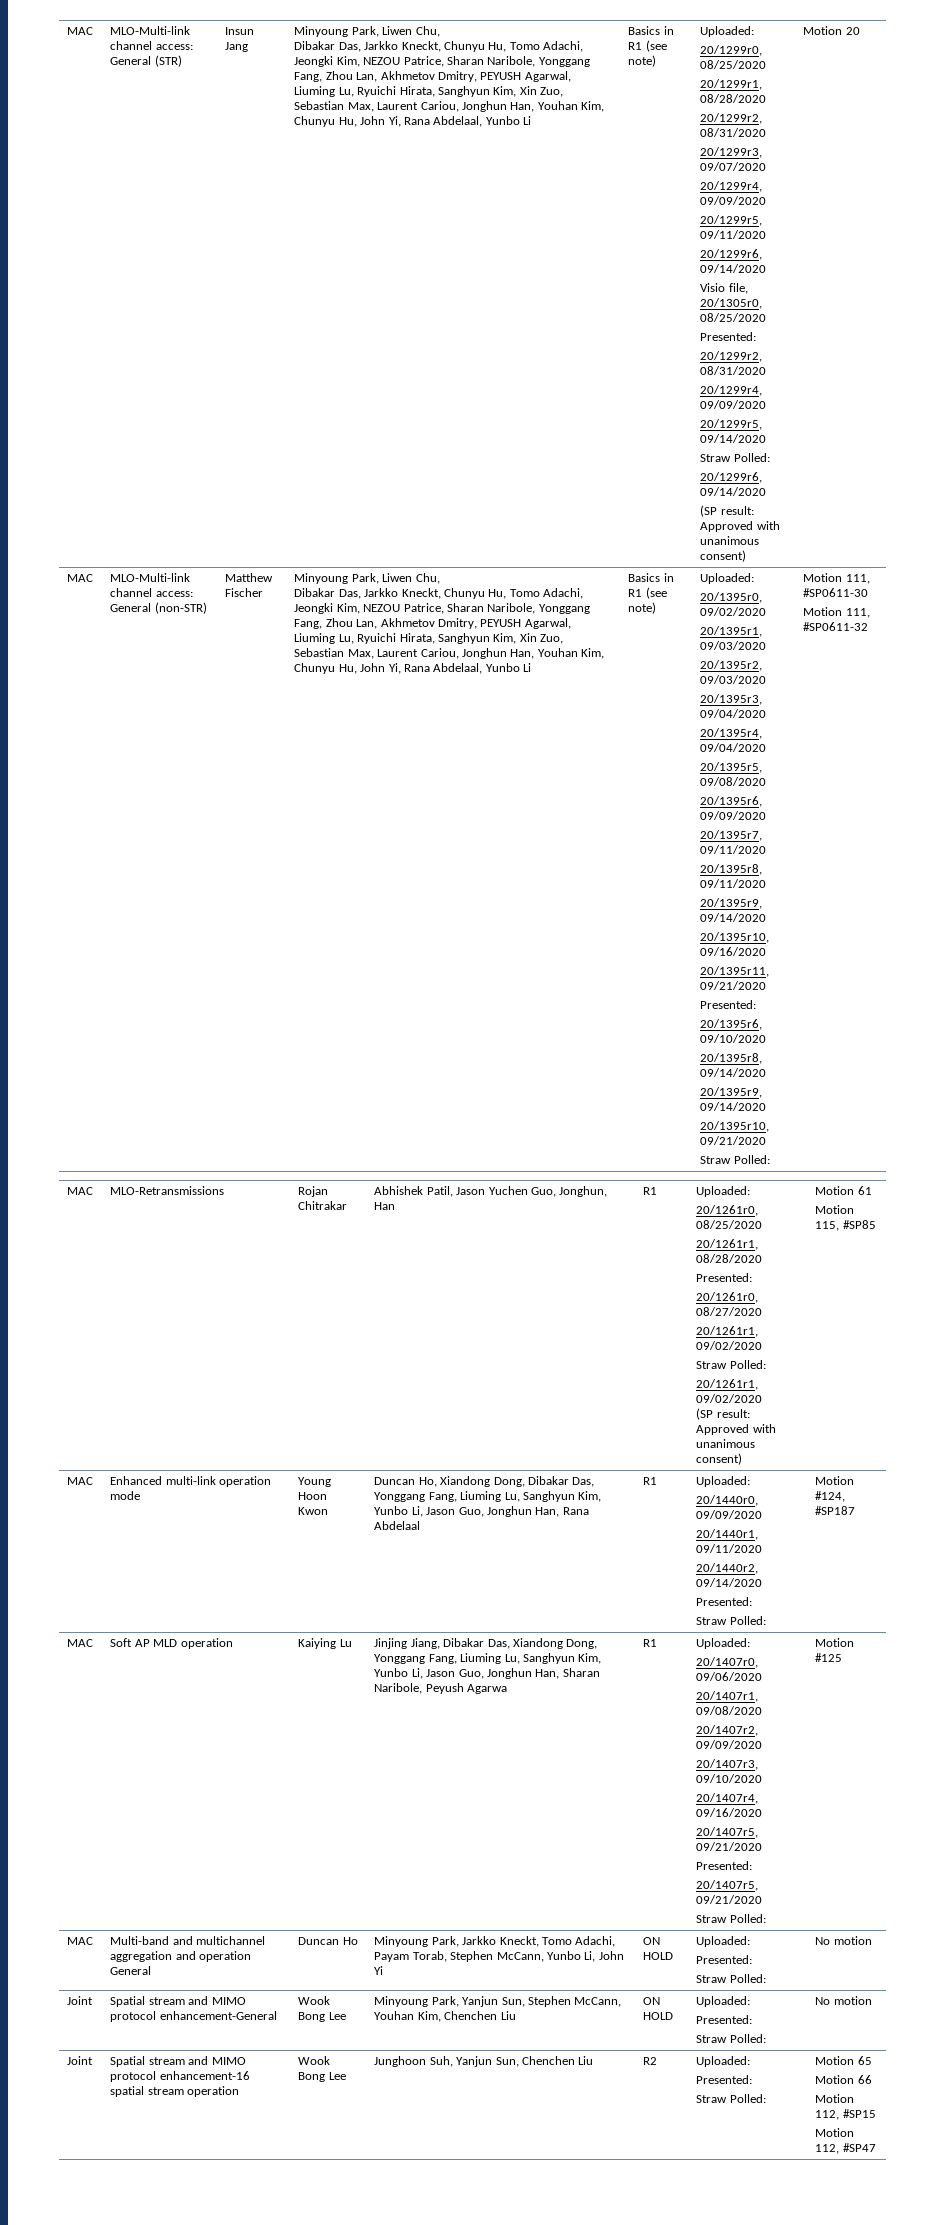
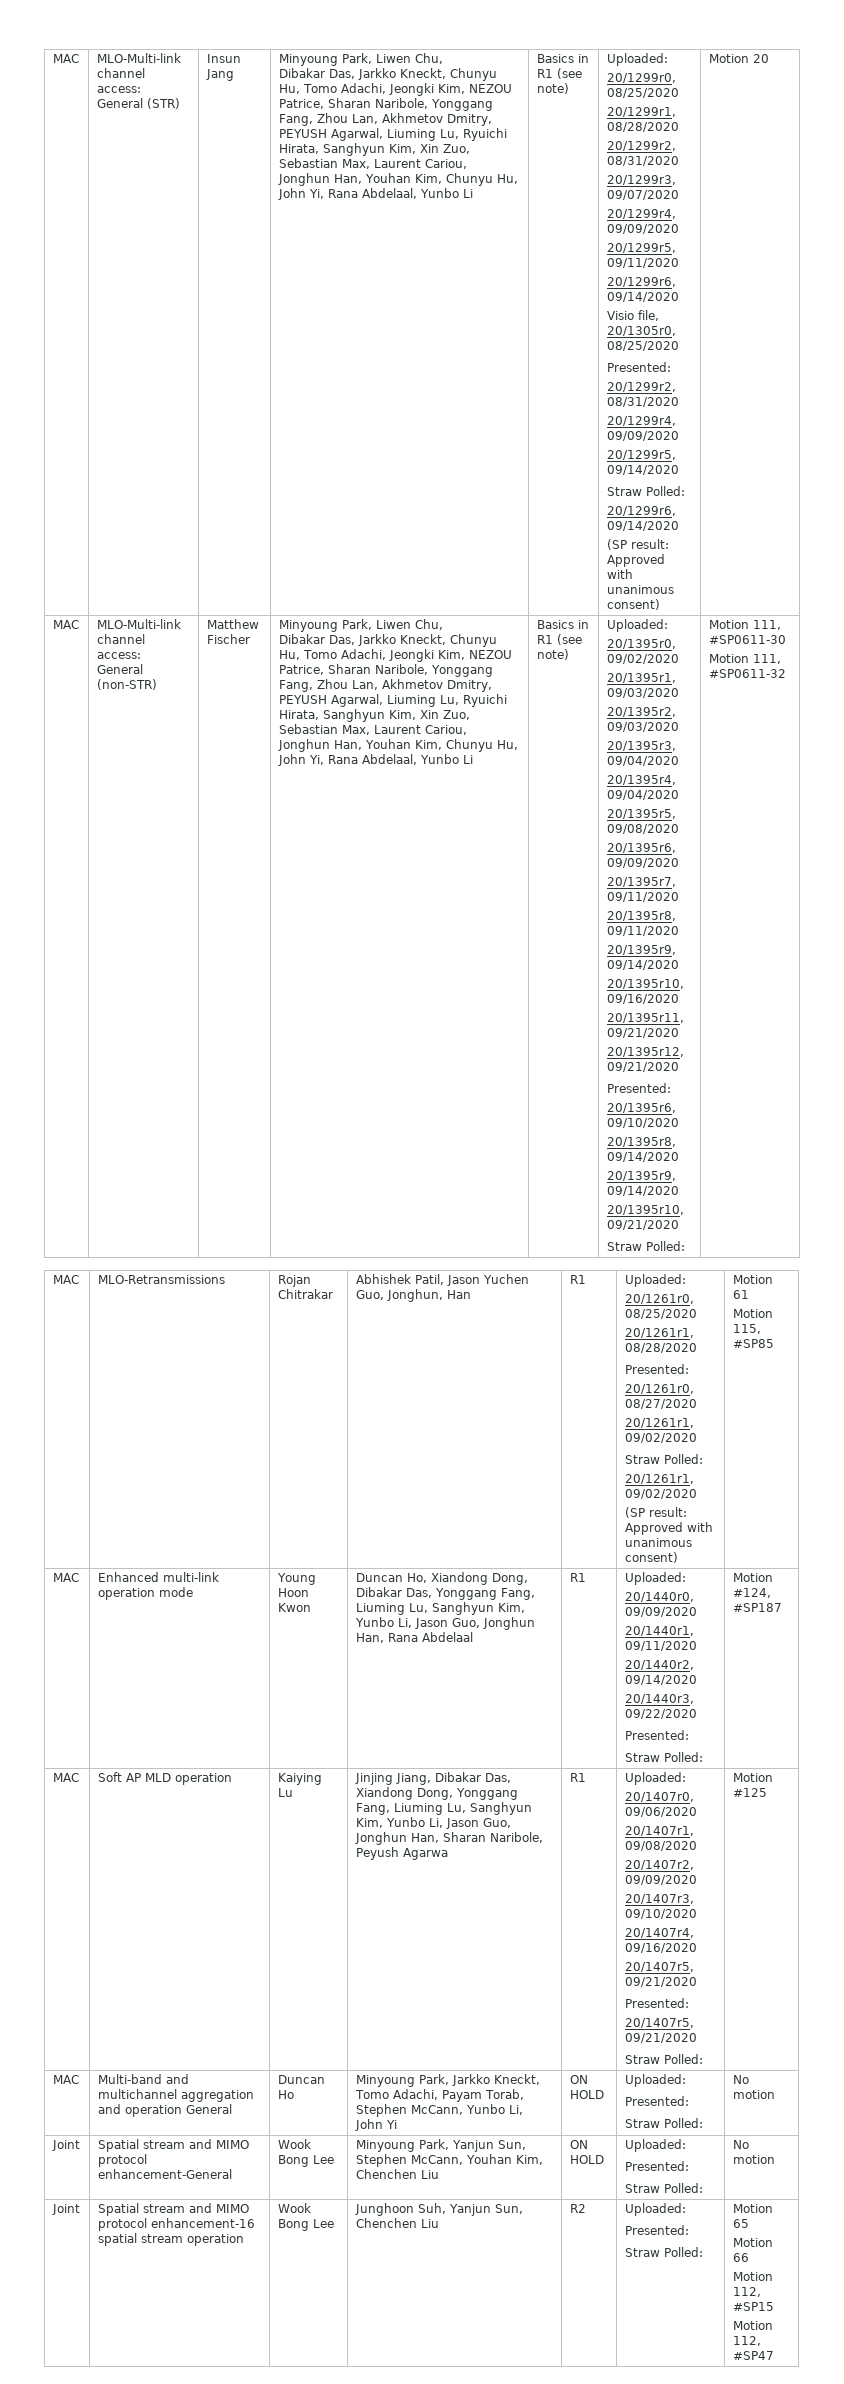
+ 20/1395r12, 09/21/2020
+ 20/1440r3, 09/22/2020

